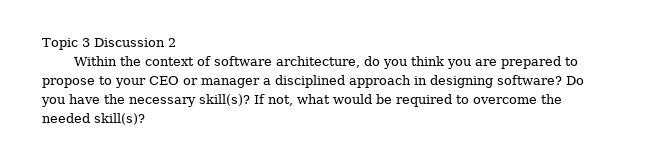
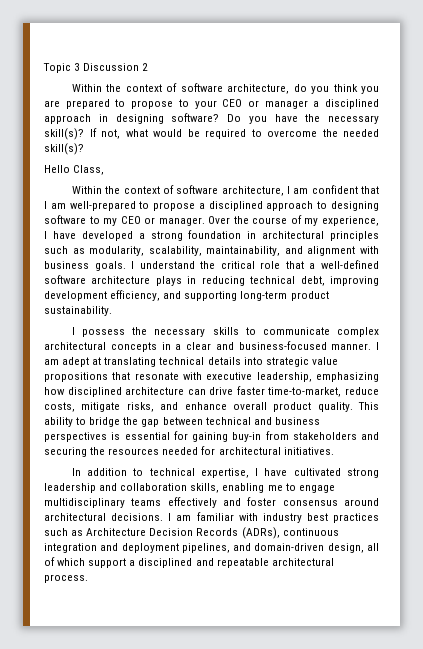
+ Hello Class,
+ Within the context of software architecture, I am confident that I am well-prepared to propose a disciplined approach to designing software to my CEO or manager. Over the course of my experience, I have developed a strong foundation in architectural principles such as modularity, scalability, maintainability, and alignment with business goals. I understand the critical role that a well-defined software architecture plays in reducing technical debt, improving development efficiency, and supporting long-term product sustainability.
+ I possess the necessary skills to communicate complex architectural concepts in a clear and business-focused manner. I am adept at translating technical details into strategic value propositions that resonate with executive leadership, emphasizing how disciplined architecture can drive faster time-to-market, reduce costs, mitigate risks, and enhance overall product quality. This ability to bridge the gap between technical and business perspectives is essential for gaining buy-in from stakeholders and securing the resources needed for architectural initiatives.
+ In addition to technical expertise, I have cultivated strong leadership and collaboration skills, enabling me to engage multidisciplinary teams effectively and foster consensus around architectural decisions. I am familiar with industry best practices such as Architecture Decision Records (ADRs), continuous integration and deployment pipelines, and domain-driven design, all of which support a disciplined and repeatable architectural process.

